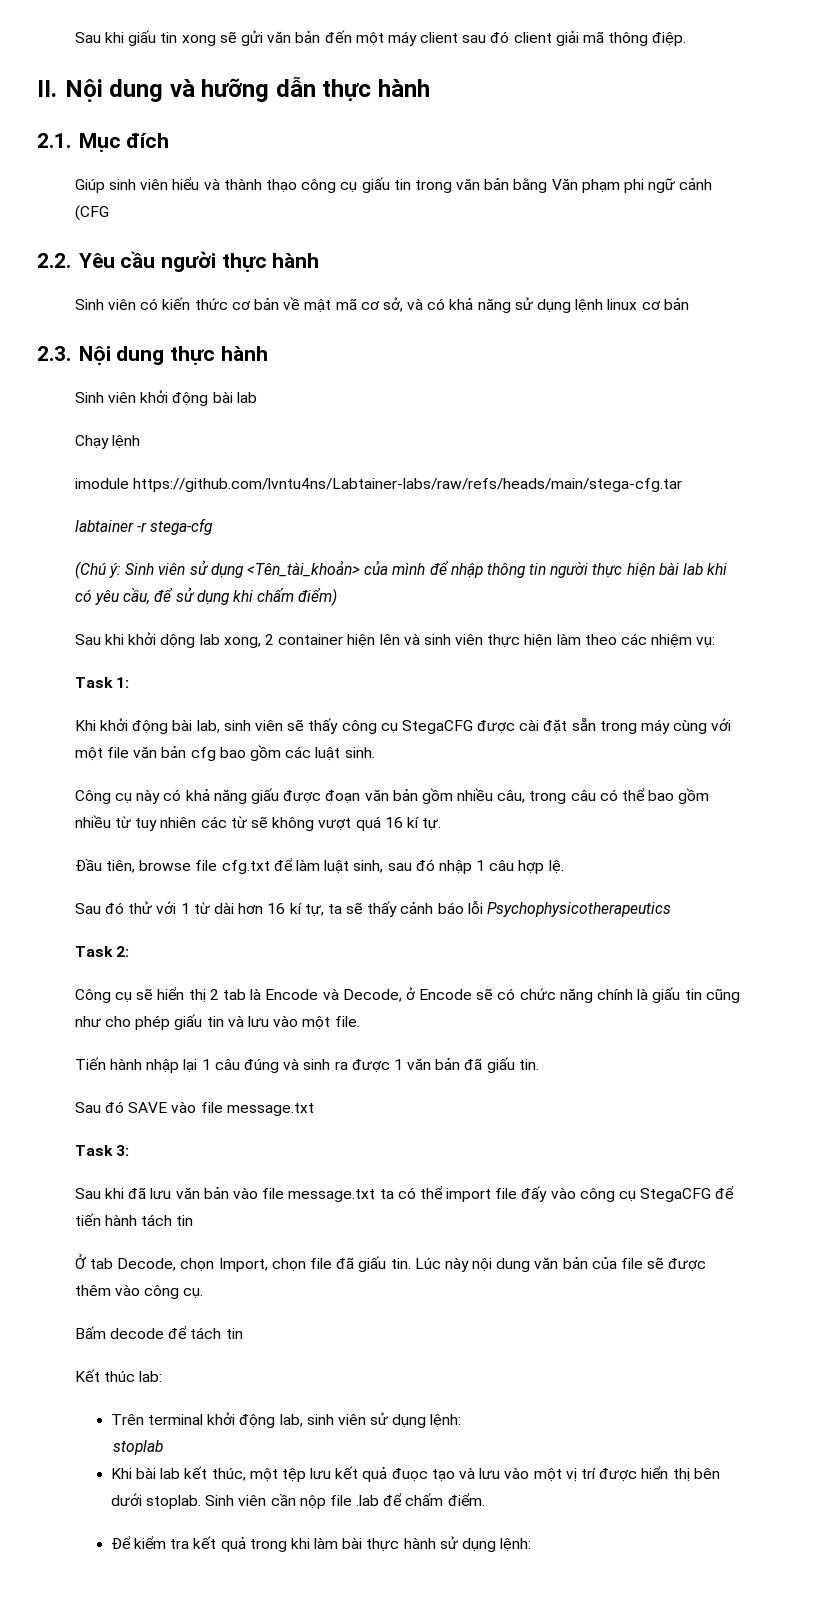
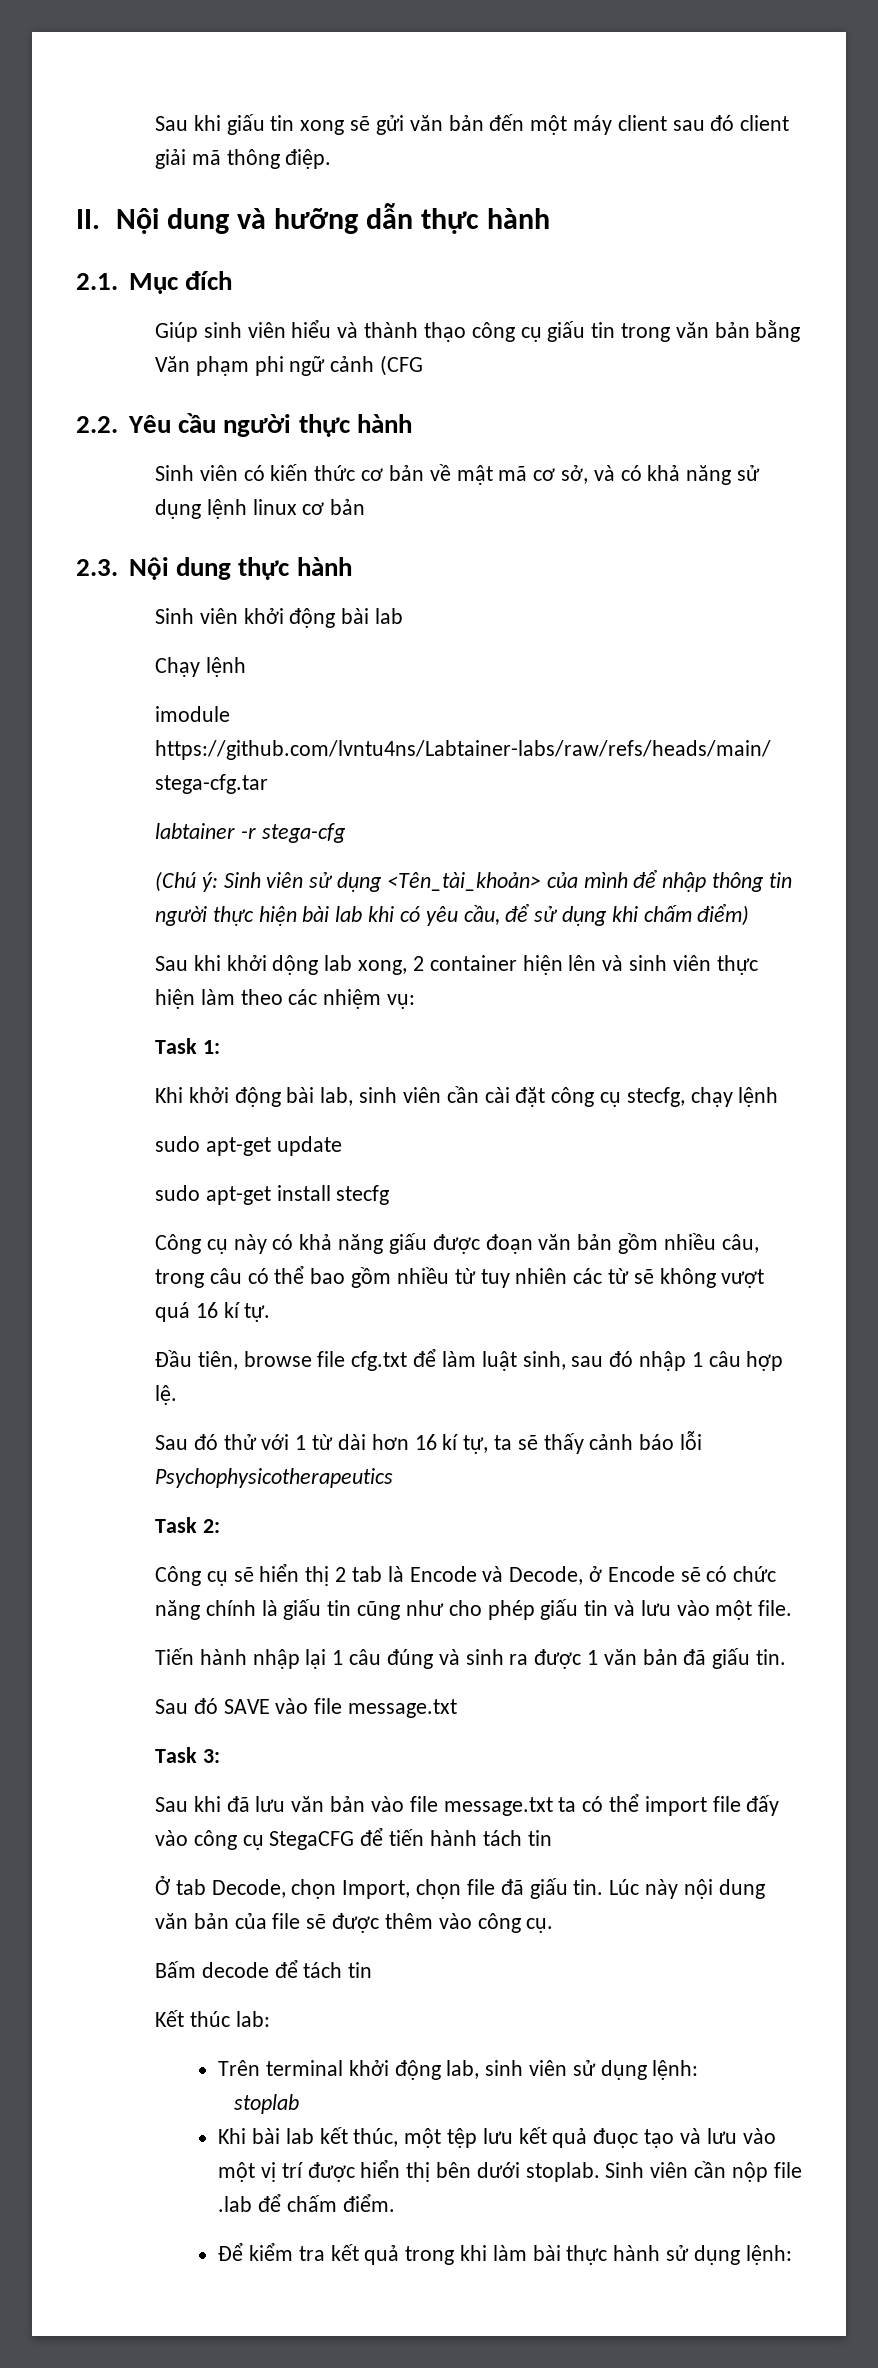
- Khi khởi động bài lab, sinh viên sẽ thấy công cụ StegaCFG được cài đặt sẵn trong máy cùng với một file văn bản cfg bao gồm các luật sinh.
+ Khi khởi động bài lab, sinh viên cần cài đặt công cụ stecfg, chạy lệnh
+ sudo apt-get update
+ sudo apt-get install stecfg

